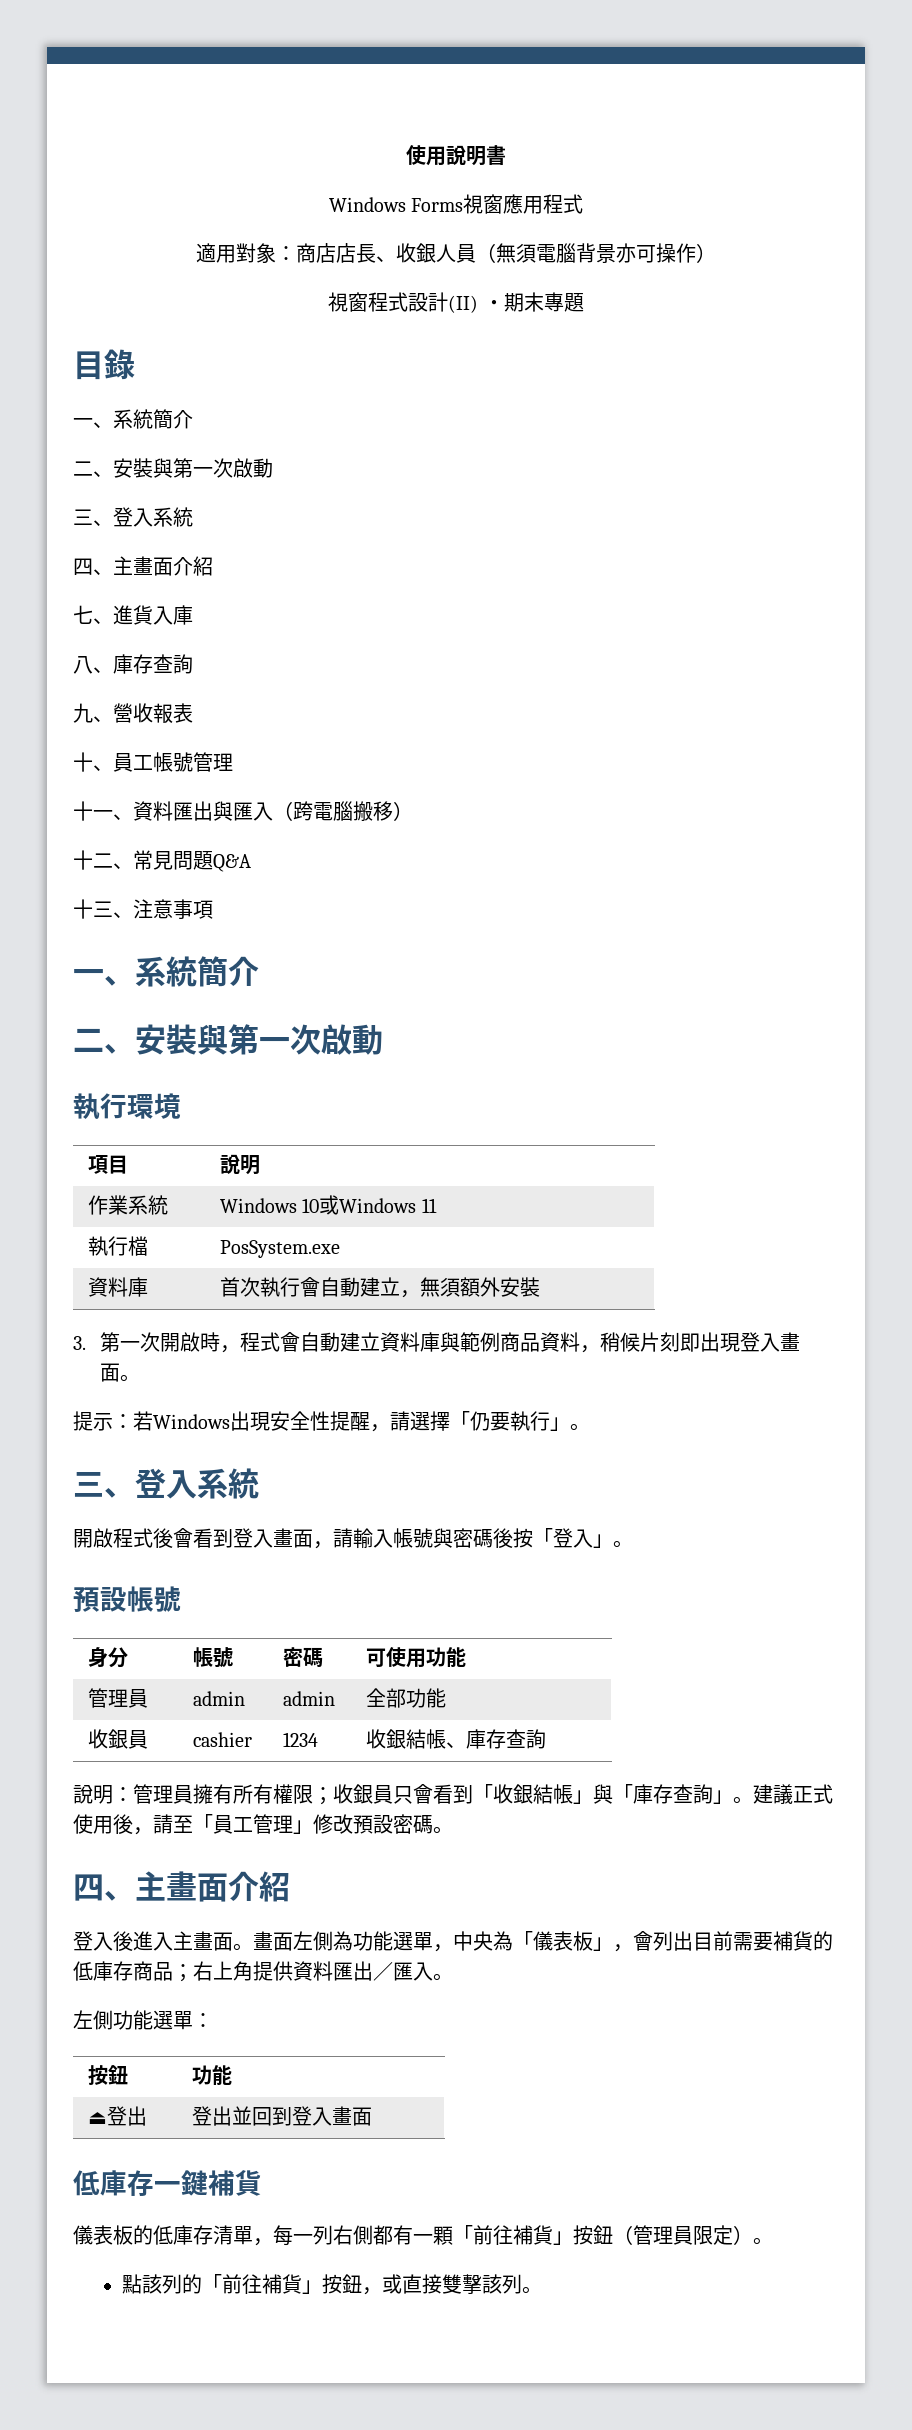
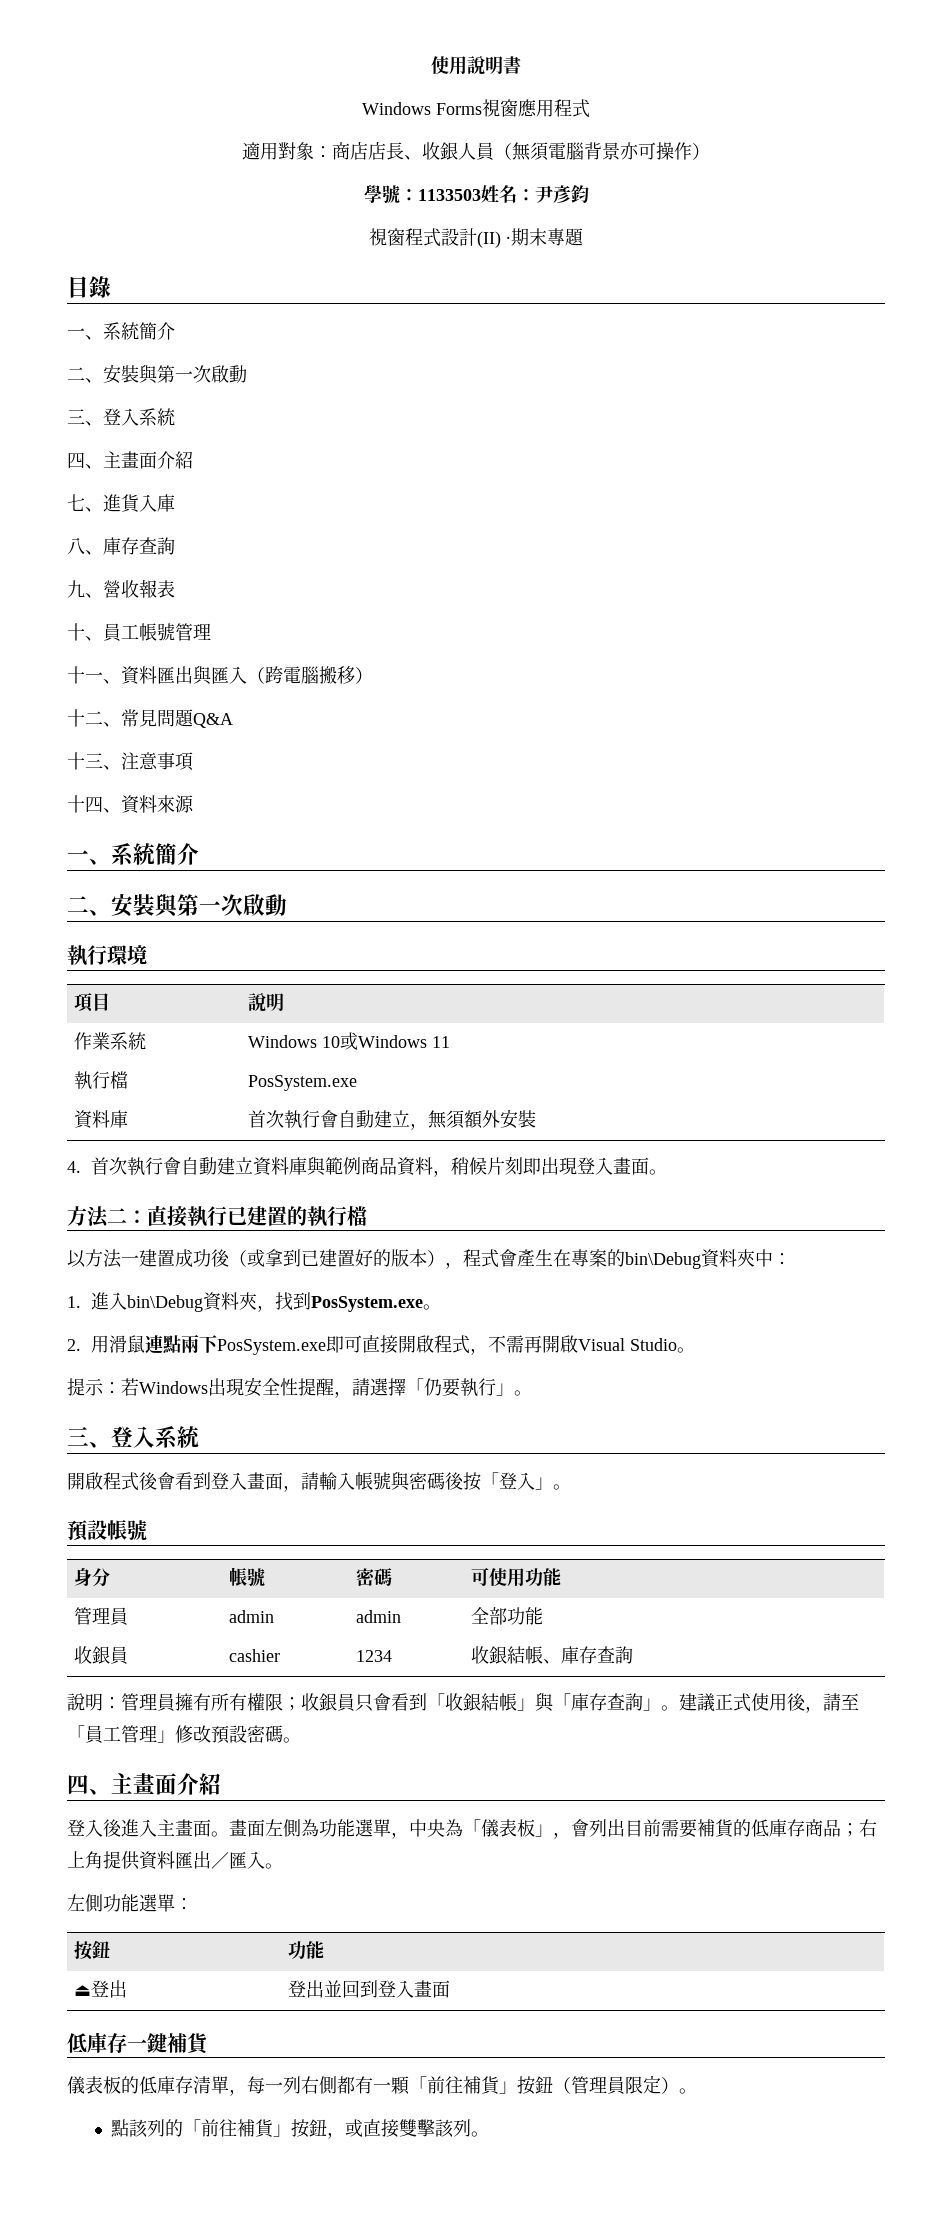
+ 學號：1133503姓名：尹彥鈞
+ 十四、資料來源
- 3.第一次開啟時，程式會自動建立資料庫與範例商品資料，稍候片刻即出現登入畫面。
+ 4.首次執行會自動建立資料庫與範例商品資料，稍候片刻即出現登入畫面。
+ 方法二：直接執行已建置的執行檔
+ 以方法一建置成功後（或拿到已建置好的版本），程式會產生在專案的bin\Debug資料夾中：
+ 1.進入bin\Debug資料夾，找到PosSystem.exe。
+ 2.用滑鼠連點兩下PosSystem.exe即可直接開啟程式，不需再開啟Visual Studio。

